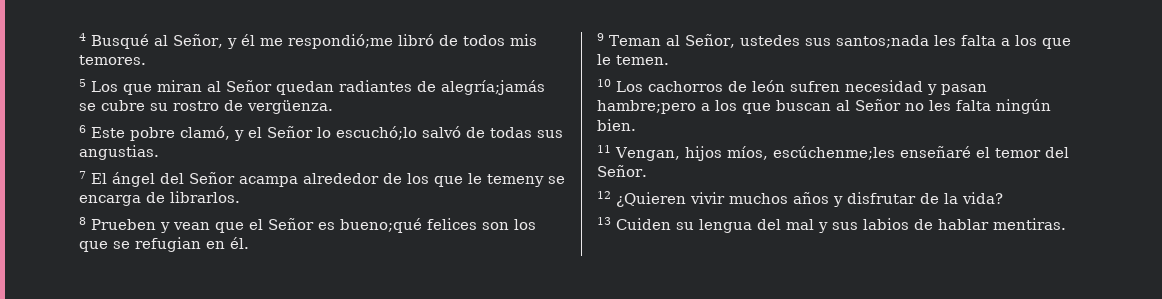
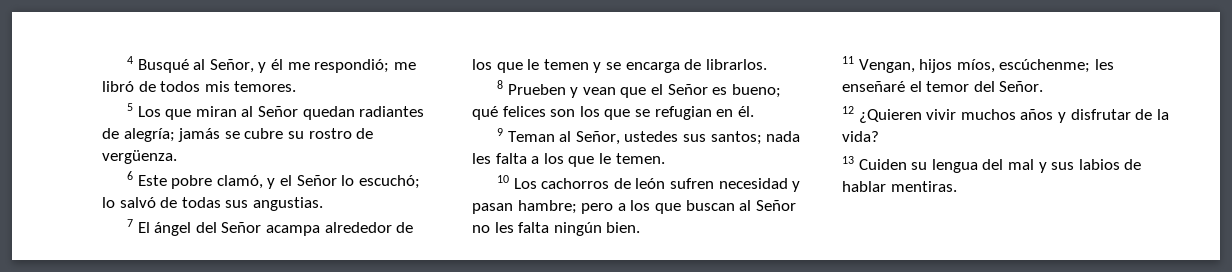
- 4 Busqué al Señor, y él me respondió;me libró de todos mis temores.
+ 4 Busqué al Señor, y él me respondió; me libró de todos mis temores.
- 5 Los que miran al Señor quedan radiantes de alegría;jamás se cubre su rostro de vergüenza.
+ 5 Los que miran al Señor quedan radiantes de alegría; jamás se cubre su rostro de vergüenza.
- 6 Este pobre clamó, y el Señor lo escuchó;lo salvó de todas sus angustias.
+ 6 Este pobre clamó, y el Señor lo escuchó; lo salvó de todas sus angustias.
- 7 El ángel del Señor acampa alrededor de los que le temeny se encarga de librarlos.
+ 7 El ángel del Señor acampa alrededor de los que le temen y se encarga de librarlos.
- 8 Prueben y vean que el Señor es bueno;qué felices son los que se refugian en él.
+ 8 Prueben y vean que el Señor es bueno; qué felices son los que se refugian en él.
- 9 Teman al Señor, ustedes sus santos;nada les falta a los que le temen.
+ 9 Teman al Señor, ustedes sus santos; nada les falta a los que le temen.
- 10 Los cachorros de león sufren necesidad y pasan hambre;pero a los que buscan al Señor no les falta ningún bien.
+ 10 Los cachorros de león sufren necesidad y pasan hambre; pero a los que buscan al Señor no les falta ningún bien.
- 11 Vengan, hijos míos, escúchenme;les enseñaré el temor del Señor.
+ 11 Vengan, hijos míos, escúchenme; les enseñaré el temor del Señor.

